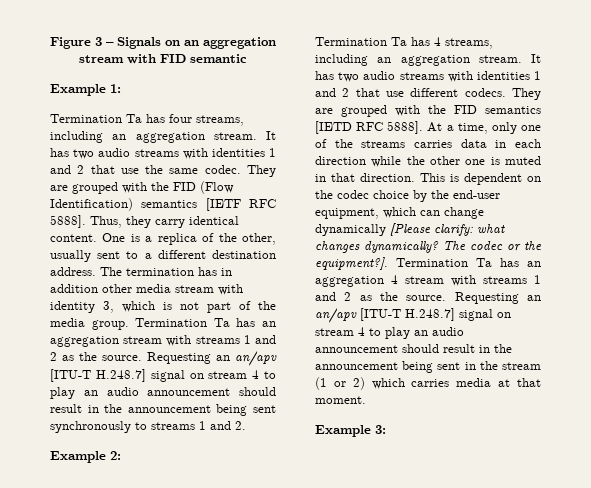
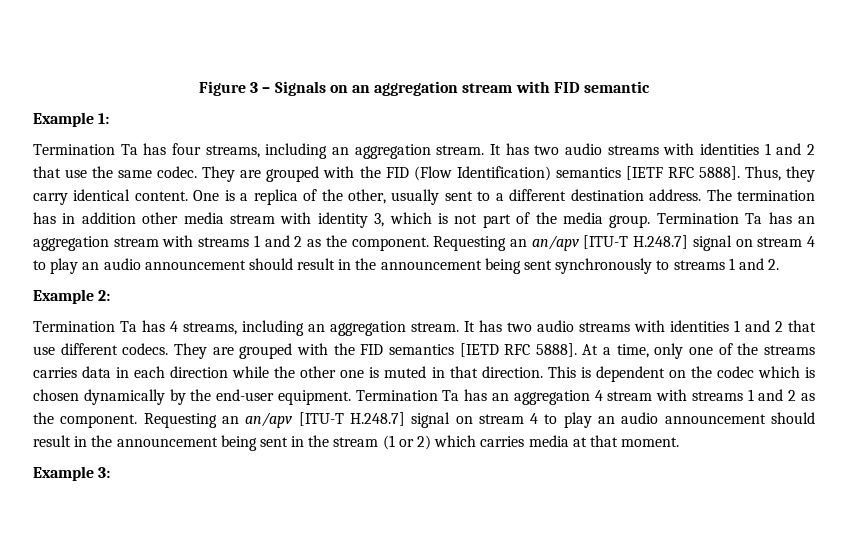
- Termination Ta has an aggregation stream with streams 1 and 2 as the source.
+ Termination Ta has an aggregation stream with streams 1 and 2 as the component.
- This is dependent on the codec choice by the end-user equipment, which can change dynamically [Please clarify: what changes dynamically? The codec or the equipment?].
+ This is dependent on the codec which is chosen dynamically by the end-user equipment.
- Termination Ta has an aggregation 4 stream with streams 1 and 2 as the source.
+ Termination Ta has an aggregation 4 stream with streams 1 and 2 as the component.

